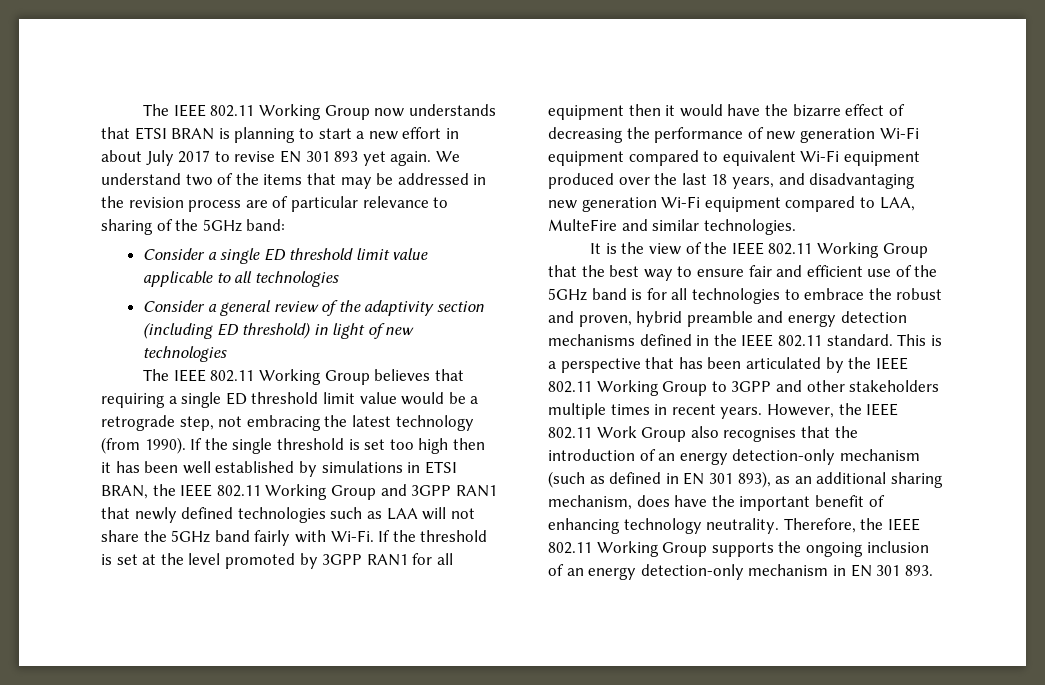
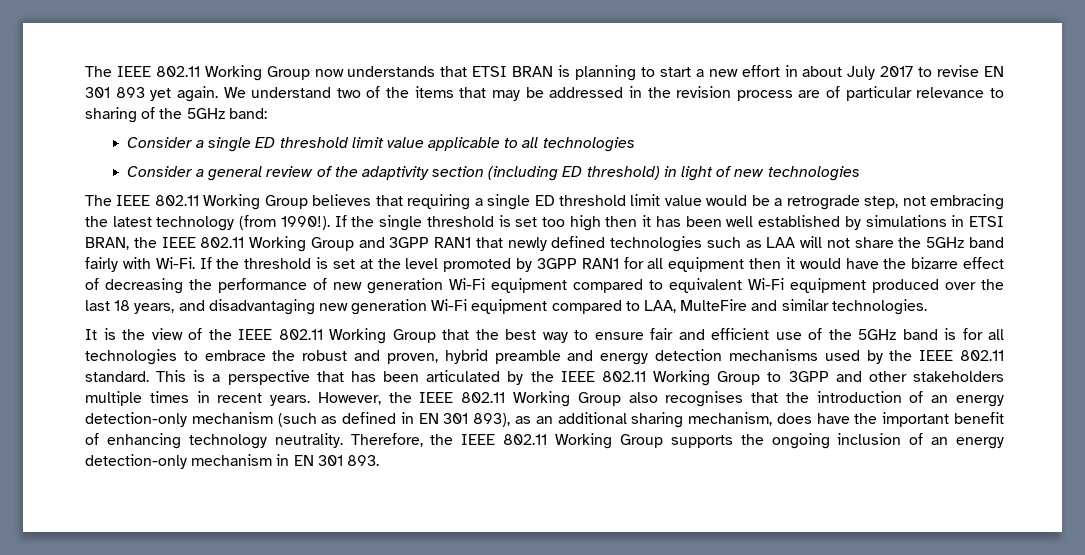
- The IEEE 802.11 Working Group believes that requiring a single ED threshold limit value would be a retrograde step, not embracing the latest technology (from 1990).
+ The IEEE 802.11 Working Group believes that requiring a single ED threshold limit value would be a retrograde step, not embracing the latest technology (from 1990!).
- It is the view of the IEEE 802.11 Working Group that the best way to ensure fair and efficient use of the 5GHz band is for all technologies to embrace the robust and proven, hybrid preamble and energy detection mechanisms defined in the IEEE 802.11 standard.
+ It is the view of the IEEE 802.11 Working Group that the best way to ensure fair and efficient use of the 5GHz band is for all technologies to embrace the robust and proven, hybrid preamble and energy detection mechanisms used by the IEEE 802.11 standard.
- However, the IEEE 802.11 Work Group also recognises that the introduction of an energy detection-only mechanism (such as defined in EN 301 893), as an additional sharing mechanism, does have the important benefit of enhancing technology neutrality.
+ However, the IEEE 802.11 Working Group also recognises that the introduction of an energy detection-only mechanism (such as defined in EN 301 893), as an additional sharing mechanism, does have the important benefit of enhancing technology neutrality.

